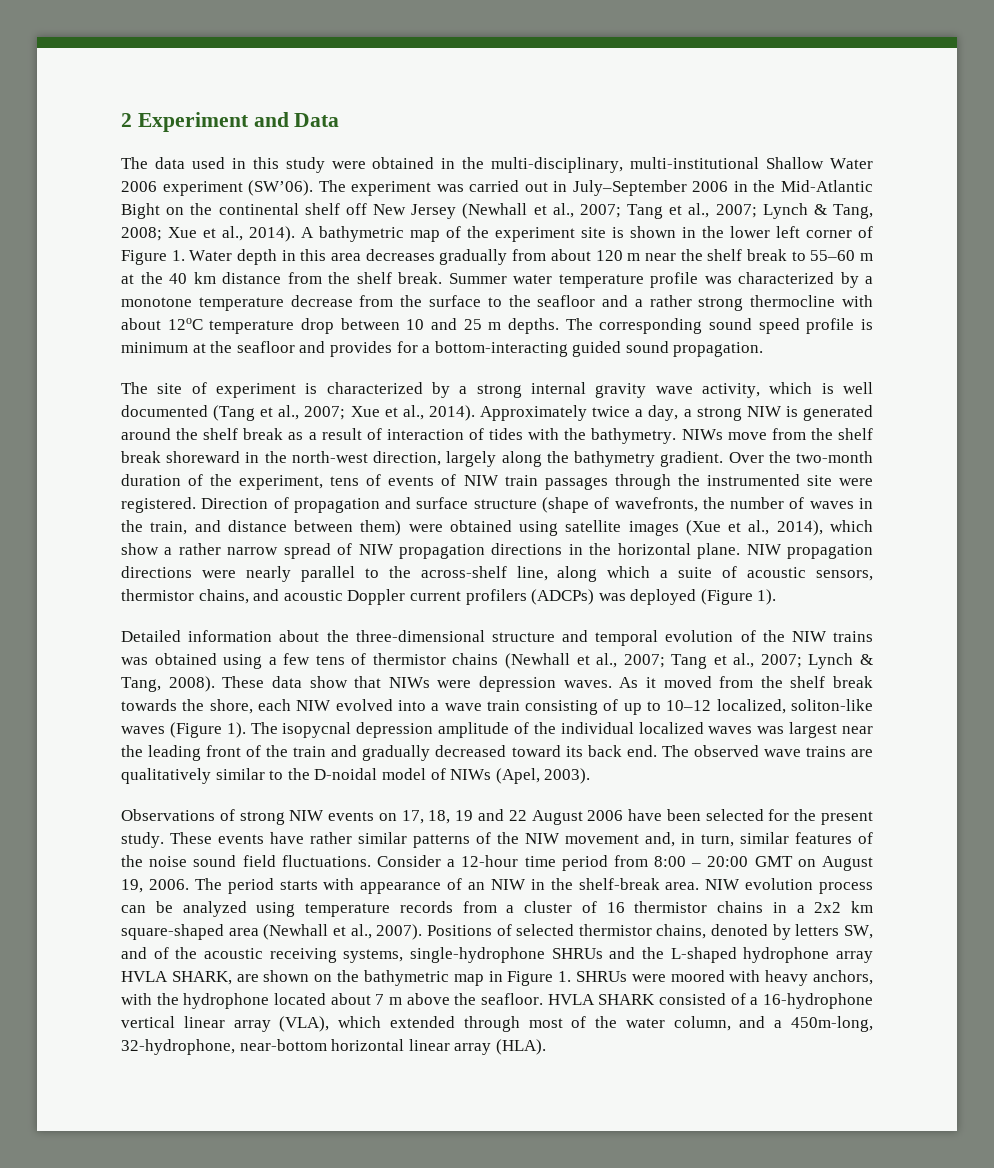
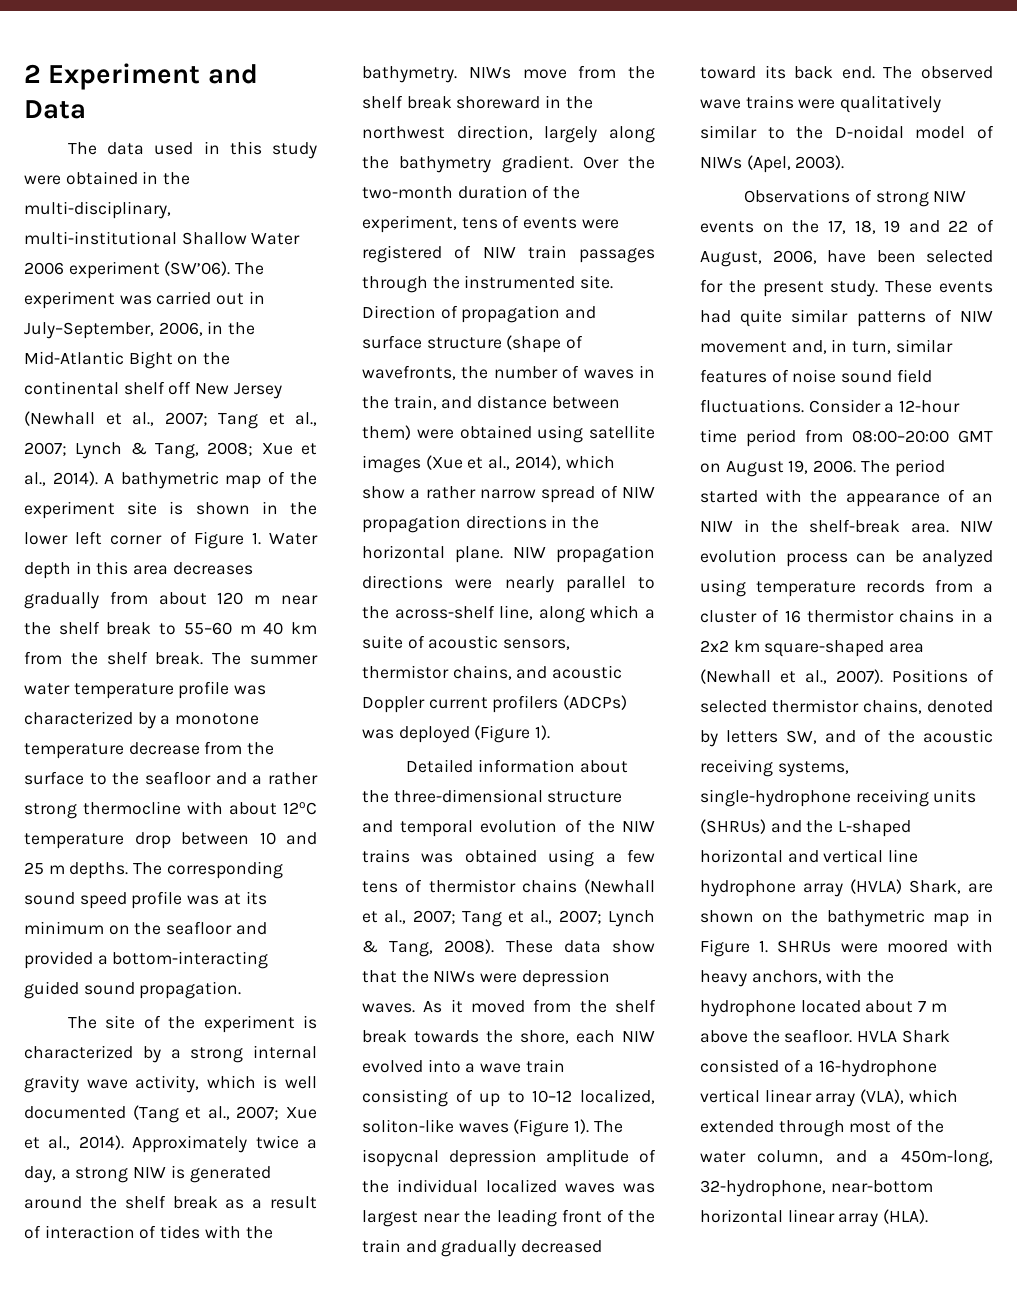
- The experiment was carried out in July–September 2006 in the Mid-Atlantic Bight on the continental shelf off New Jersey (Newhall et al., 2007; Tang et al., 2007; Lynch & Tang, 2008; Xue et al., 2014).
+ The experiment was carried out in July–September, 2006, in the Mid-Atlantic Bight on the continental shelf off New Jersey (Newhall et al., 2007; Tang et al., 2007; Lynch & Tang, 2008; Xue et al., 2014).
- A bathymetric map of the experiment site is shown in the lower left corner of Figure 1. Water depth in this area decreases gradually from about 120 m near the shelf break to 55–60 m at the 40 km distance from the shelf break.
+ A bathymetric map of the experiment site is shown in the lower left corner of Figure 1. Water depth in this area decreases gradually from about 120 m near the shelf break to 55–60 m 40 km from the shelf break.
- Summer water temperature profile was characterized by a monotone temperature decrease from the surface to the seafloor and a rather strong thermocline with about 12oC temperature drop between 10 and 25 m depths.
+ The summer water temperature profile was characterized by a monotone temperature decrease from the surface to the seafloor and a rather strong thermocline with about 12oC temperature drop between 10 and 25 m depths.
- The corresponding sound speed profile is minimum at the seafloor and provides for a bottom-interacting guided sound propagation.
+ The corresponding sound speed profile was at its minimum on the seafloor and provided a bottom-interacting guided sound propagation.
- The site of experiment is characterized by a strong internal gravity wave activity, which is well documented (Tang et al., 2007; Xue et al., 2014).
+ The site of the experiment is characterized by a strong internal gravity wave activity, which is well documented (Tang et al., 2007; Xue et al., 2014).
- NIWs move from the shelf break shoreward in the north-west direction, largely along the bathymetry gradient.
+ NIWs move from the shelf break shoreward in the northwest direction, largely along the bathymetry gradient.
- Over the two-month duration of the experiment, tens of events of NIW train passages through the instrumented site were registered.
+ Over the two-month duration of the experiment, tens of events were registered of NIW train passages through the instrumented site.
- These data show that NIWs were depression waves.
+ These data show that the NIWs were depression waves.
- The observed wave trains are qualitatively similar to the D-noidal model of NIWs (Apel, 2003).
+ The observed wave trains were qualitatively similar to the D-noidal model of NIWs (Apel, 2003).
- Observations of strong NIW events on 17, 18, 19 and 22 August 2006 have been selected for the present study.
+ Observations of strong NIW events on the 17, 18, 19 and 22 of August, 2006, have been selected for the present study.
- These events have rather similar patterns of the NIW movement and, in turn, similar features of the noise sound field fluctuations.
+ These events had quite similar patterns of NIW movement and, in turn, similar features of noise sound field fluctuations.
- Consider a 12-hour time period from 8:00 – 20:00 GMT on August 19, 2006.
+ Consider a 12-hour time period from 08:00–20:00 GMT on August 19, 2006.
- The period starts with appearance of an NIW in the shelf-break area.
+ The period started with the appearance of an NIW in the shelf-break area.
- Positions of selected thermistor chains, denoted by letters SW, and of the acoustic receiving systems, single-hydrophone SHRUs and the L-shaped hydrophone array HVLA SHARK, are shown on the bathymetric map in Figure 1. SHRUs were moored with heavy anchors, with the hydrophone located about 7 m above the seafloor.
+ Positions of selected thermistor chains, denoted by letters SW, and of the acoustic receiving systems, single-hydrophone receiving units (SHRUs) and the L-shaped horizontal and vertical line hydrophone array (HVLA) Shark, are shown on the bathymetric map in Figure 1. SHRUs were moored with heavy anchors, with the hydrophone located about 7 m above the seafloor.
- HVLA SHARK consisted of a 16-hydrophone vertical linear array (VLA), which extended through most of the water column, and a 450m-long, 32-hydrophone, near-bottom horizontal linear array (HLA).
+ HVLA Shark consisted of a 16-hydrophone vertical linear array (VLA), which extended through most of the water column, and a 450m-long, 32-hydrophone, near-bottom horizontal linear array (HLA).

